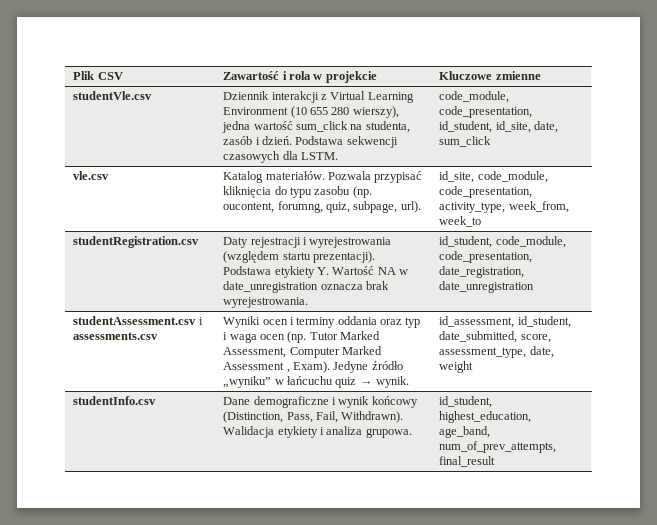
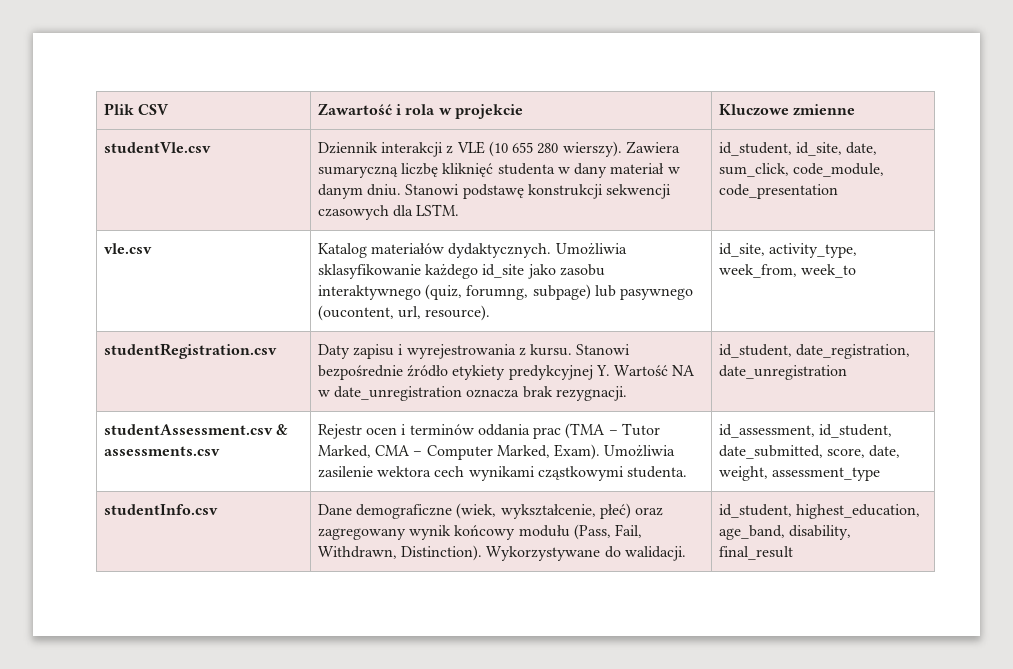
- studentVle.csv | Dziennik interakcji z Virtual Learning Environment (10 655 280 wierszy), jedna wartość sum_click na studenta, zasób i dzień. Podstawa sekwencji czasowych dla LSTM. | code_module, code_presentation, id_student, id_site, date, sum_click
+ studentVle.csv | Dziennik interakcji z VLE (10 655 280 wierszy). Zawiera sumaryczną liczbę kliknięć studenta w dany materiał w danym dniu. Stanowi podstawę konstrukcji sekwencji czasowych dla LSTM. | id_student, id_site, date, sum_click, code_module, code_presentation
- vle.csv | Katalog materiałów. Pozwala przypisać kliknięcia do typu zasobu (np. oucontent, forumng, quiz, subpage, url). | id_site, code_module, code_presentation, activity_type, week_from, week_to
+ vle.csv | Katalog materiałów dydaktycznych. Umożliwia sklasyfikowanie każdego id_site jako zasobu interaktywnego (quiz, forumng, subpage) lub pasywnego (oucontent, url, resource). | id_site, activity_type, week_from, week_to
- studentRegistration.csv | Daty rejestracji i wyrejestrowania (względem startu prezentacji). Podstawa etykiety Y. Wartość NA w date_unregistration oznacza brak wyrejestrowania. | id_student, code_module, code_presentation, date_registration, date_unregistration
+ studentRegistration.csv | Daty zapisu i wyrejestrowania z kursu. Stanowi bezpośrednie źródło etykiety predykcyjnej Y. Wartość NA w date_unregistration oznacza brak rezygnacji. | id_student, date_registration, date_unregistration
- studentAssessment.csv i assessments.csv | Wyniki ocen i terminy oddania oraz typ i waga ocen (np. Tutor Marked Assessment, Computer Marked Assessment , Exam). Jedyne źródło „wyniku” w łańcuchu quiz → wynik. | id_assessment, id_student, date_submitted, score, assessment_type, date, weight
+ studentAssessment.csv & assessments.csv | Rejestr ocen i terminów oddania prac (TMA – Tutor Marked, CMA – Computer Marked, Exam). Umożliwia zasilenie wektora cech wynikami cząstkowymi studenta. | id_assessment, id_student, date_submitted, score, date, weight, assessment_type
- studentInfo.csv | Dane demograficzne i wynik końcowy (Distinction, Pass, Fail, Withdrawn). Walidacja etykiety i analiza grupowa. | id_student, highest_education, age_band, num_of_prev_attempts, final_result
+ studentInfo.csv | Dane demograficzne (wiek, wykształcenie, płeć) oraz zagregowany wynik końcowy modułu (Pass, Fail, Withdrawn, Distinction). Wykorzystywane do walidacji. | id_student, highest_education, age_band, disability, final_result

